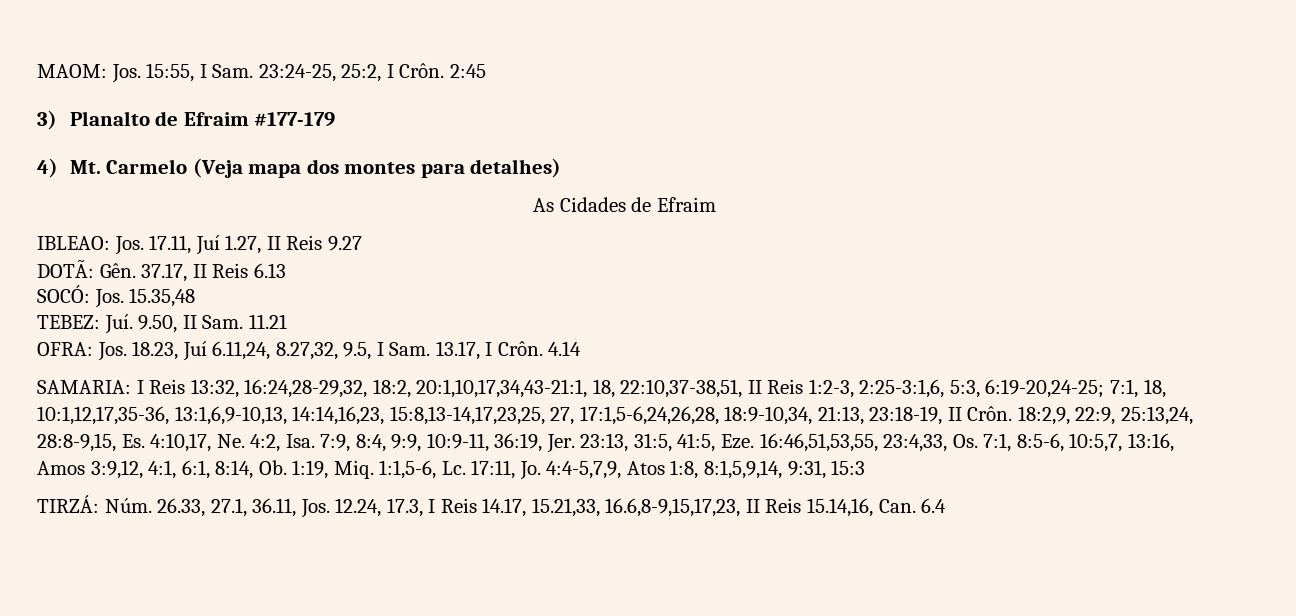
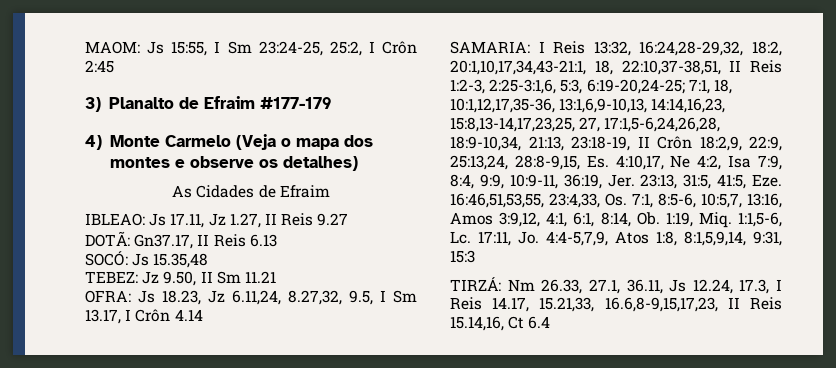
- MAOM: Jos. 15:55, I Sam. 23:24-25, 25:2, I Crôn. 2:45
+ MAOM: Js 15:55, I Sm 23:24-25, 25:2, I Crôn 2:45
- 4) Mt. Carmelo (Veja mapa dos montes para detalhes)
+ 4) Monte Carmelo (Veja o mapa dos montes e observe os detalhes)
- IBLEAO: Jos. 17.11, Juí 1.27, II Reis 9.27
+ IBLEAO: Js 17.11, Jz 1.27, II Reis 9.27
- DOTÃ: Gên. 37.17, II Reis 6.13
+ DOTÃ: Gn37.17, II Reis 6.13
- SOCÓ: Jos. 15.35,48
+ SOCÓ: Js 15.35,48
- TEBEZ: Juí. 9.50, II Sam. 11.21
+ TEBEZ: Jz 9.50, II Sm 11.21
- OFRA: Jos. 18.23, Juí 6.11,24, 8.27,32, 9.5, I Sam. 13.17, I Crôn. 4.14
+ OFRA: Js 18.23, Jz 6.11,24, 8.27,32, 9.5, I Sm 13.17, I Crôn 4.14
- 7:1, 18, 10:1,12,17,35-36, 13:1,6,9-10,13, 14:14,16,23, 15:8,13-14,17,23,25, 27, 17:1,5-6,24,26,28, 18:9-10,34, 21:13, 23:18-19, II Crôn. 18:2,9, 22:9, 25:13,24, 28:8-9,15, Es. 4:10,17, Ne. 4:2, Isa. 7:9, 8:4, 9:9, 10:9-11, 36:19, Jer. 23:13, 31:5, 41:5, Eze. 16:46,51,53,55, 23:4,33, Os. 7:1, 8:5-6, 10:5,7, 13:16, Amos 3:9,12, 4:1, 6:1, 8:14, Ob. 1:19, Miq. 1:1,5-6, Lc. 17:11, Jo. 4:4-5,7,9, Atos 1:8, 8:1,5,9,14, 9:31, 15:3
+ 7:1, 18, 10:1,12,17,35-36, 13:1,6,9-10,13, 14:14,16,23, 15:8,13-14,17,23,25, 27, 17:1,5-6,24,26,28, 18:9-10,34, 21:13, 23:18-19, II Crôn 18:2,9, 22:9, 25:13,24, 28:8-9,15, Es. 4:10,17, Ne 4:2, Isa 7:9, 8:4, 9:9, 10:9-11, 36:19, Jer. 23:13, 31:5, 41:5, Eze. 16:46,51,53,55, 23:4,33, Os. 7:1, 8:5-6, 10:5,7, 13:16, Amos 3:9,12, 4:1, 6:1, 8:14, Ob. 1:19, Miq. 1:1,5-6, Lc. 17:11, Jo. 4:4-5,7,9, Atos 1:8, 8:1,5,9,14, 9:31, 15:3
- TIRZÁ: Núm. 26.33, 27.1, 36.11, Jos. 12.24, 17.3, I Reis 14.17, 15.21,33, 16.6,8-9,15,17,23, II Reis 15.14,16, Can. 6.4
+ TIRZÁ: Nm 26.33, 27.1, 36.11, Js 12.24, 17.3, I Reis 14.17, 15.21,33, 16.6,8-9,15,17,23, II Reis 15.14,16, Ct 6.4

